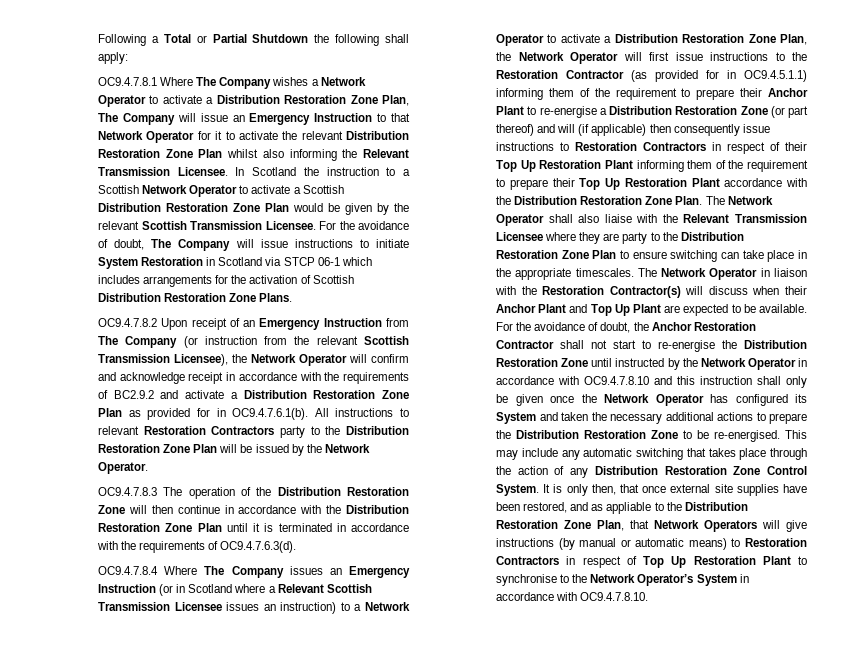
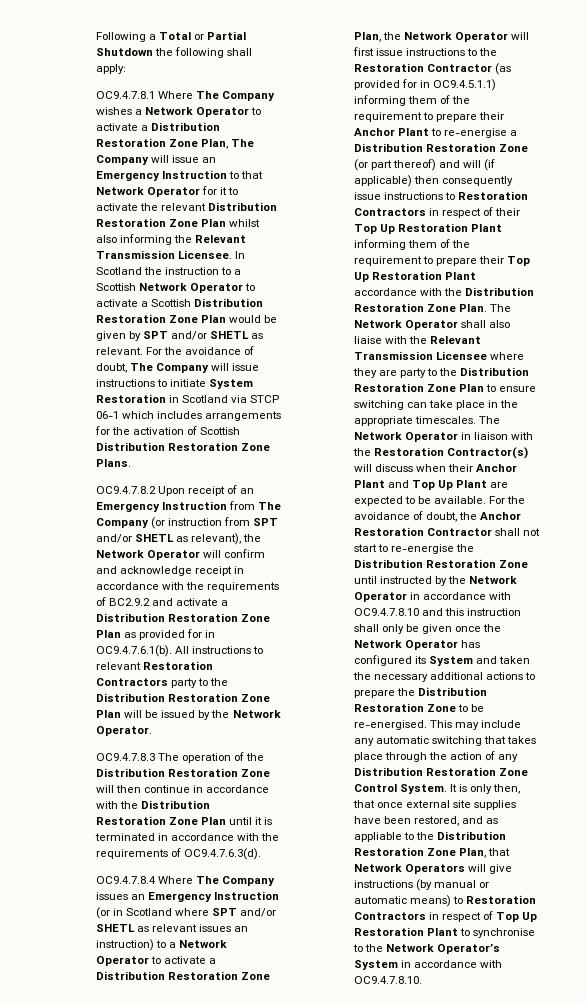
- In Scotland the instruction to a Scottish Network Operator to activate a Scottish Distribution Restoration Zone Plan would be given by the relevant Scottish Transmission Licensee.
+ In Scotland the instruction to a Scottish Network Operator to activate a Scottish Distribution Restoration Zone Plan would be given by SPT and/or SHETL as relevant.
- OC9.4.7.8.2 Upon receipt of an Emergency Instruction from The Company (or instruction from the relevant Scottish Transmission Licensee), the Network Operator will confirm and acknowledge receipt in accordance with the requirements of BC2.9.2 and activate a Distribution Restoration Zone Plan as provided for in OC9.4.7.6.1(b). All instructions to relevant Restoration Contractors party to the Distribution Restoration Zone Plan will be issued by the Network Operator.
+ OC9.4.7.8.2 Upon receipt of an Emergency Instruction from The Company (or instruction from SPT and/or SHETL as relevant), the Network Operator will confirm and acknowledge receipt in accordance with the requirements of BC2.9.2 and activate a Distribution Restoration Zone Plan as provided for in OC9.4.7.6.1(b). All instructions to relevant Restoration Contractors party to the Distribution Restoration Zone Plan will be issued by the Network Operator.
- OC9.4.7.8.4 Where The Company issues an Emergency Instruction (or in Scotland where a Relevant Scottish Transmission Licensee issues an instruction) to a Network Operator to activate a Distribution Restoration Zone Plan, the Network Operator will first issue instructions to the Restoration Contractor (as provided for in OC9.4.5.1.1) informing them of the requirement to prepare their Anchor Plant to re-energise a Distribution Restoration Zone (or part thereof) and will (if applicable) then consequently issue instructions to Restoration Contractors in respect of their Top Up Restoration Plant informing them of the requirement to prepare their Top Up Restoration Plant accordance with the Distribution Restoration Zone Plan.
+ OC9.4.7.8.4 Where The Company issues an Emergency Instruction (or in Scotland where SPT and/or SHETL as relevant issues an instruction) to a Network Operator to activate a Distribution Restoration Zone Plan, the Network Operator will first issue instructions to the Restoration Contractor (as provided for in OC9.4.5.1.1) informing them of the requirement to prepare their Anchor Plant to re-energise a Distribution Restoration Zone (or part thereof) and will (if applicable) then consequently issue instructions to Restoration Contractors in respect of their Top Up Restoration Plant informing them of the requirement to prepare their Top Up Restoration Plant accordance with the Distribution Restoration Zone Plan.

